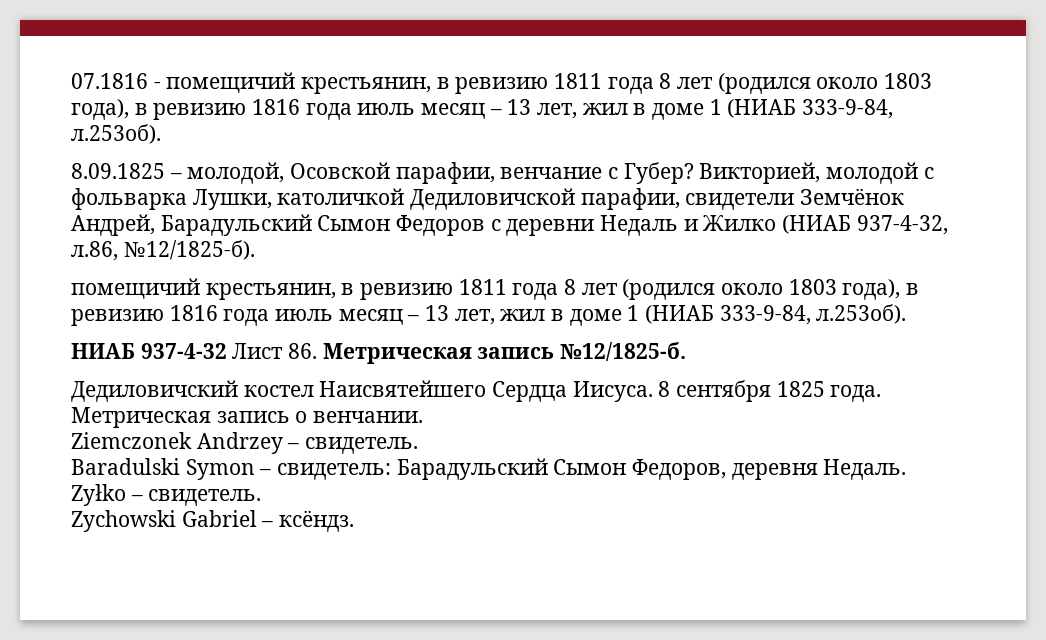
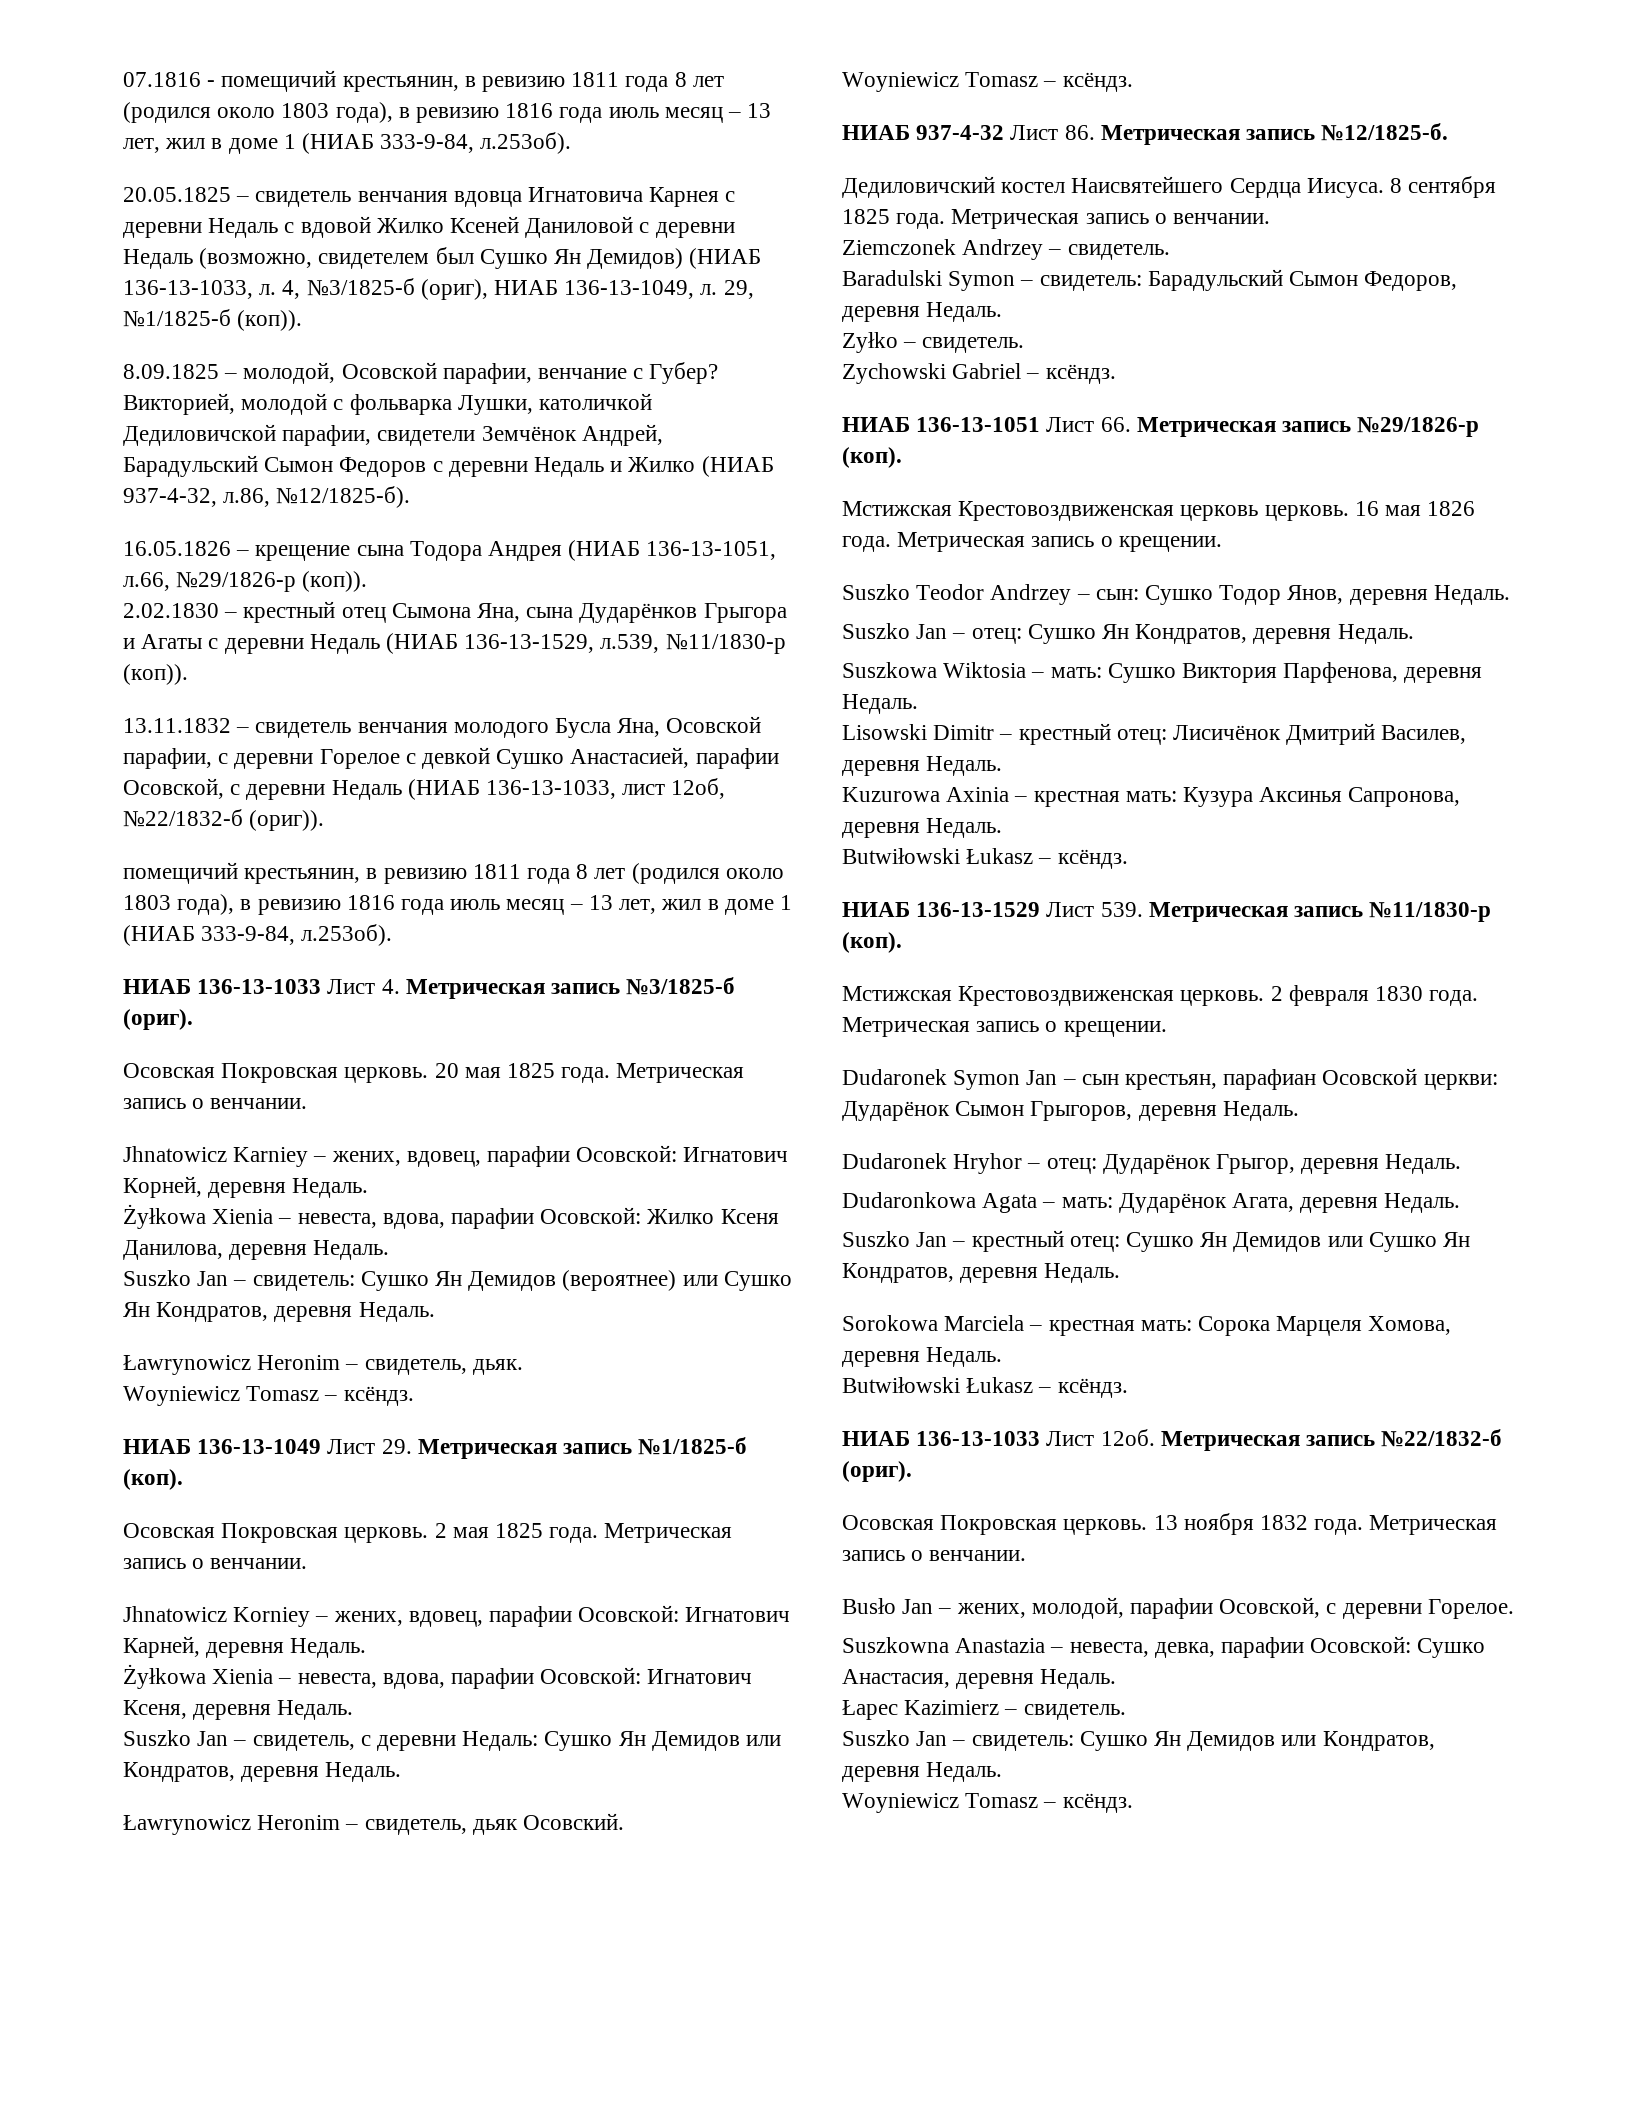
+ 20.05.1825 – свидетель венчания вдовца Игнатовича Карнея с деревни Недаль с вдовой Жилко Ксеней Даниловой с деревни Недаль (возможно, свидетелем был Сушко Ян Демидов) (НИАБ 136-13-1033, л. 4, №3/1825-б (ориг), НИАБ 136-13-1049, л. 29, №1/1825-б (коп)).
+ 16.05.1826 – крещение сына Тодора Андрея (НИАБ 136-13-1051, л.66, №29/1826-р (коп)).
+ 2.02.1830 – крестный отец Сымона Яна, сына Дударёнков Грыгора и Агаты с деревни Недаль (НИАБ 136-13-1529, л.539, №11/1830-р (коп)).
+ 13.11.1832 – свидетель венчания молодого Бусла Яна, Осовской парафии, с деревни Горелое с девкой Сушко Анастасией, парафии Осовской, с деревни Недаль (НИАБ 136-13-1033, лист 12об, №22/1832-б (ориг)).
+ НИАБ 136-13-1033 Лист 4. Метрическая запись №3/1825-б (ориг).
+ Осовская Покровская церковь. 20 мая 1825 года. Метрическая запись о венчании.
+ Jhnatowicz Karniey – жених, вдовец, парафии Осовской: Игнатович Корней, деревня Недаль.
+ Żyłkowa Xienia – невеста, вдова, парафии Осовской: Жилко Ксеня Данилова, деревня Недаль.
+ Suszko Jan – свидетель: Сушко Ян Демидов (вероятнее) или Сушко Ян Кондратов, деревня Недаль.
+ Ławrynowicz Heronim – свидетель, дьяк.
+ Woyniewicz Tomasz – ксёндз.
+ НИАБ 136-13-1049 Лист 29. Метрическая запись №1/1825-б (коп).
+ Осовская Покровская церковь. 2 мая 1825 года. Метрическая запись о венчании.
+ Jhnatowicz Korniey – жених, вдовец, парафии Осовской: Игнатович Карней, деревня Недаль.
+ Żyłkowa Xienia – невеста, вдова, парафии Осовской: Игнатович Ксеня, деревня Недаль.
+ Suszko Jan – свидетель, с деревни Недаль: Сушко Ян Демидов или Кондратов, деревня Недаль.
+ Ławrynowicz Heronim – свидетель, дьяк Осовский.
+ Woyniewicz Tomasz – ксёндз.
+ НИАБ 136-13-1051 Лист 66. Метрическая запись №29/1826-р (коп).
+ Мстижская Крестовоздвиженская церковь церковь. 16 мая 1826 года. Метрическая запись о крещении.
+ Suszko Teodor Andrzey – сын: Сушко Тодор Янов, деревня Недаль.
+ Suszko Jan – отец: Сушко Ян Кондратов, деревня Недаль.
+ Suszkowa Wiktosia – мать: Сушко Виктория Парфенова, деревня Недаль.
+ Lisowski Dimitr – крестный отец: Лисичёнок Дмитрий Василев, деревня Недаль.
+ Kuzurowa Axinia – крестная мать: Кузура Аксинья Сапронова, деревня Недаль.
+ Butwiłowski Łukasz – ксёндз.
+ НИАБ 136-13-1529 Лист 539. Метрическая запись №11/1830-р (коп).
+ Мстижская Крестовоздвиженская церковь. 2 февраля 1830 года. Метрическая запись о крещении.
+ Dudaronek Symon Jan – сын крестьян, парафиан Осовской церкви: Дударёнок Сымон Грыгоров, деревня Недаль.
+ Dudaronek Hryhor – отец: Дударёнок Грыгор, деревня Недаль.
+ Dudaronkowa Agata – мать: Дударёнок Агата, деревня Недаль.
+ Suszko Jan – крестный отец: Сушко Ян Демидов или Сушко Ян Кондратов, деревня Недаль.
+ Sorokowa Marciela – крестная мать: Сорока Марцеля Хомова, деревня Недаль.
+ Butwiłowski Łukasz – ксёндз.
+ НИАБ 136-13-1033 Лист 12об. Метрическая запись №22/1832-б (ориг).
+ Осовская Покровская церковь. 13 ноября 1832 года. Метрическая запись о венчании.
+ Busło Jan – жених, молодой, парафии Осовской, с деревни Горелое.
+ Suszkowna Anastazia – невеста, девка, парафии Осовской: Сушко Анастасия, деревня Недаль.
+ Łapec Kazimierz – свидетель.
+ Suszko Jan – свидетель: Сушко Ян Демидов или Кондратов, деревня Недаль.
+ Woyniewicz Tomasz – ксёндз.

